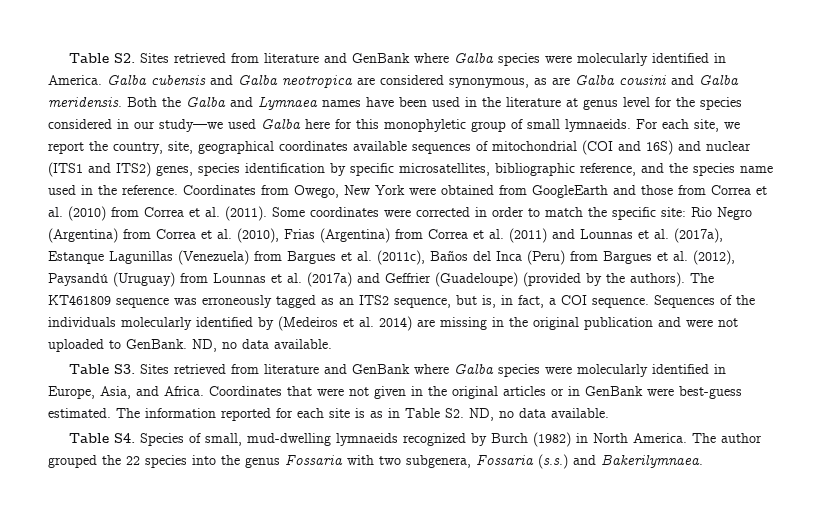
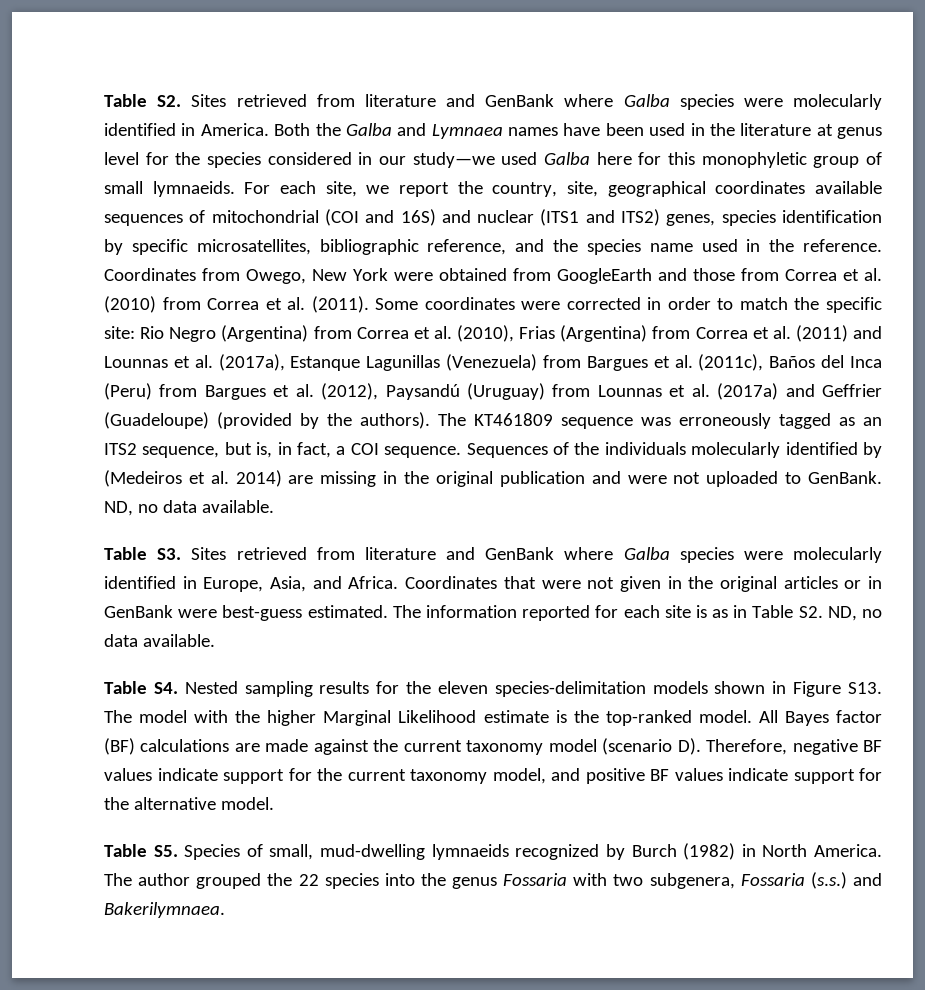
- Galba cubensis and Galba neotropica are considered synonymous, as are Galba cousini and Galba meridensis.
- Table S4. Species of small, mud-dwelling lymnaeids recognized by Burch (1982) in North America.
+ Table S4. Nested sampling results for the eleven species-delimitation models shown in Figure S13. The model with the higher Marginal Likelihood estimate is the top-ranked model. All Bayes factor (BF) calculations are made against the current taxonomy model (scenario D). Therefore, negative BF values indicate support for the current taxonomy model, and positive BF values indicate support for the alternative model.
+ Table S5. Species of small, mud-dwelling lymnaeids recognized by Burch (1982) in North America.

